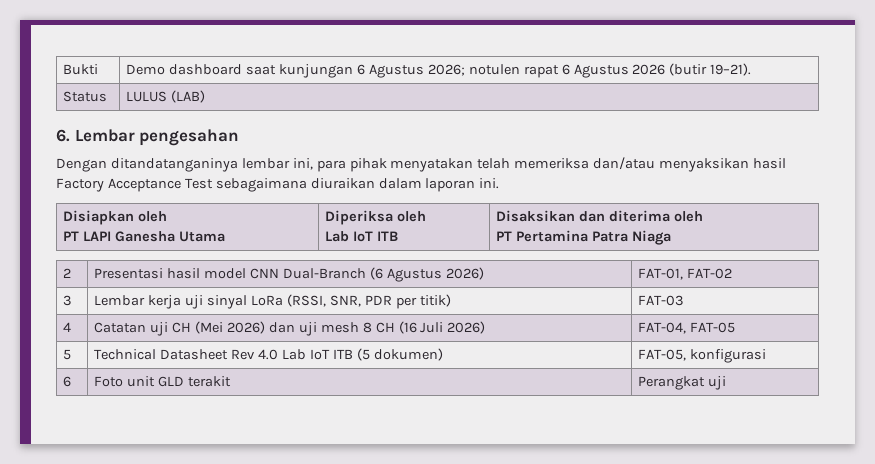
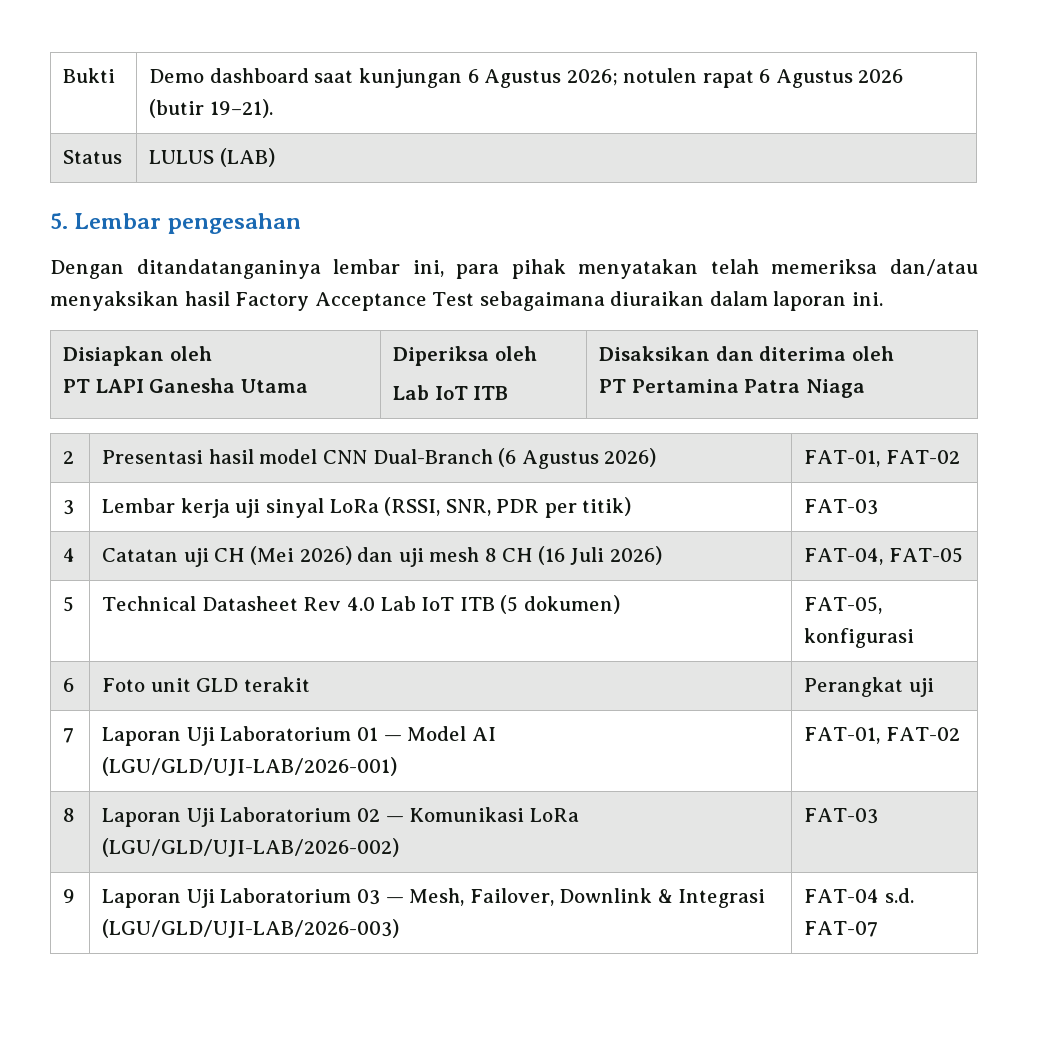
- 6. Lembar pengesahan
+ 5. Lembar pengesahan
+ 7 | Laporan Uji Laboratorium 01 — Model AI (LGU/GLD/UJI-LAB/2026-001) | FAT-01, FAT-02
+ 8 | Laporan Uji Laboratorium 02 — Komunikasi LoRa (LGU/GLD/UJI-LAB/2026-002) | FAT-03
+ 9 | Laporan Uji Laboratorium 03 — Mesh, Failover, Downlink & Integrasi (LGU/GLD/UJI-LAB/2026-003) | FAT-04 s.d. FAT-07

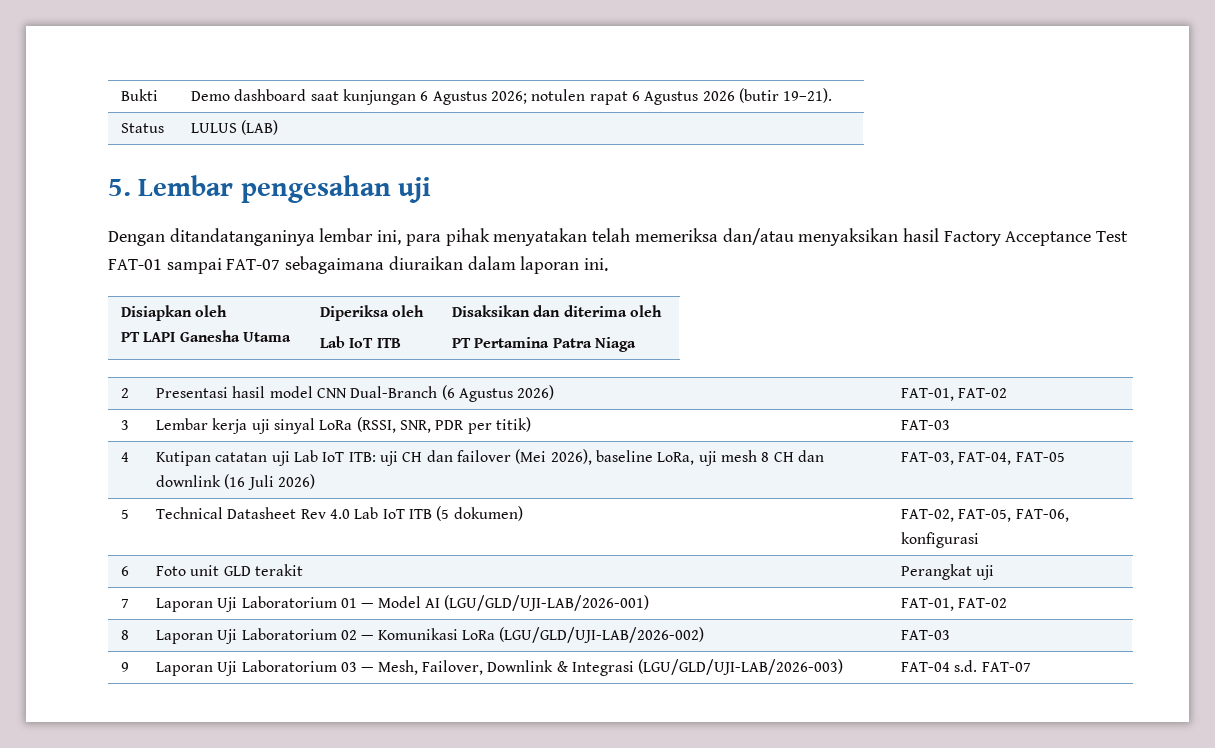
- 5. Lembar pengesahan
+ 5. Lembar pengesahan uji
- Dengan ditandatanganinya lembar ini, para pihak menyatakan telah memeriksa dan/atau menyaksikan hasil Factory Acceptance Test sebagaimana diuraikan dalam laporan ini.
+ Dengan ditandatanganinya lembar ini, para pihak menyatakan telah memeriksa dan/atau menyaksikan hasil Factory Acceptance Test FAT-01 sampai FAT-07 sebagaimana diuraikan dalam laporan ini.
- 4 | Catatan uji CH (Mei 2026) dan uji mesh 8 CH (16 Juli 2026) | FAT-04, FAT-05
+ 4 | Kutipan catatan uji Lab IoT ITB: uji CH dan failover (Mei 2026), baseline LoRa, uji mesh 8 CH dan downlink (16 Juli 2026) | FAT-03, FAT-04, FAT-05
- 5 | Technical Datasheet Rev 4.0 Lab IoT ITB (5 dokumen) | FAT-05, konfigurasi
+ 5 | Technical Datasheet Rev 4.0 Lab IoT ITB (5 dokumen) | FAT-02, FAT-05, FAT-06, konfigurasi

